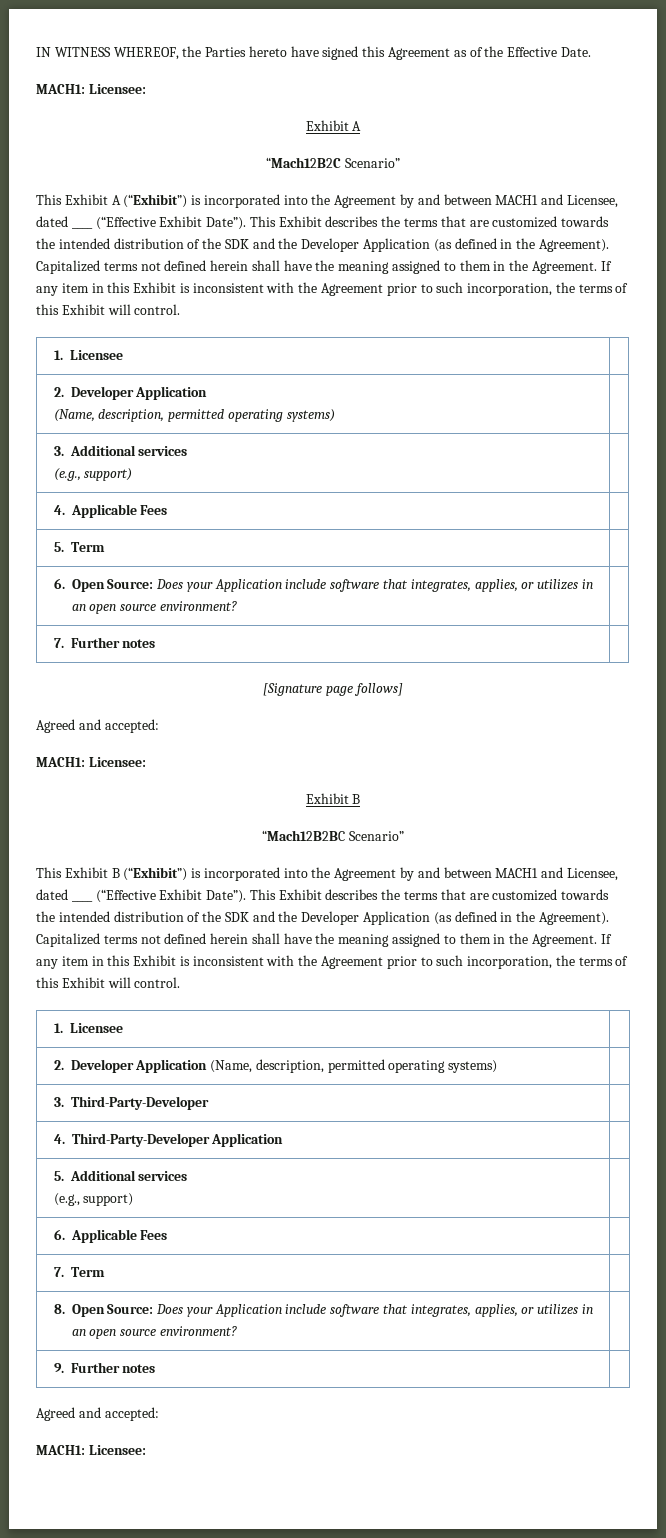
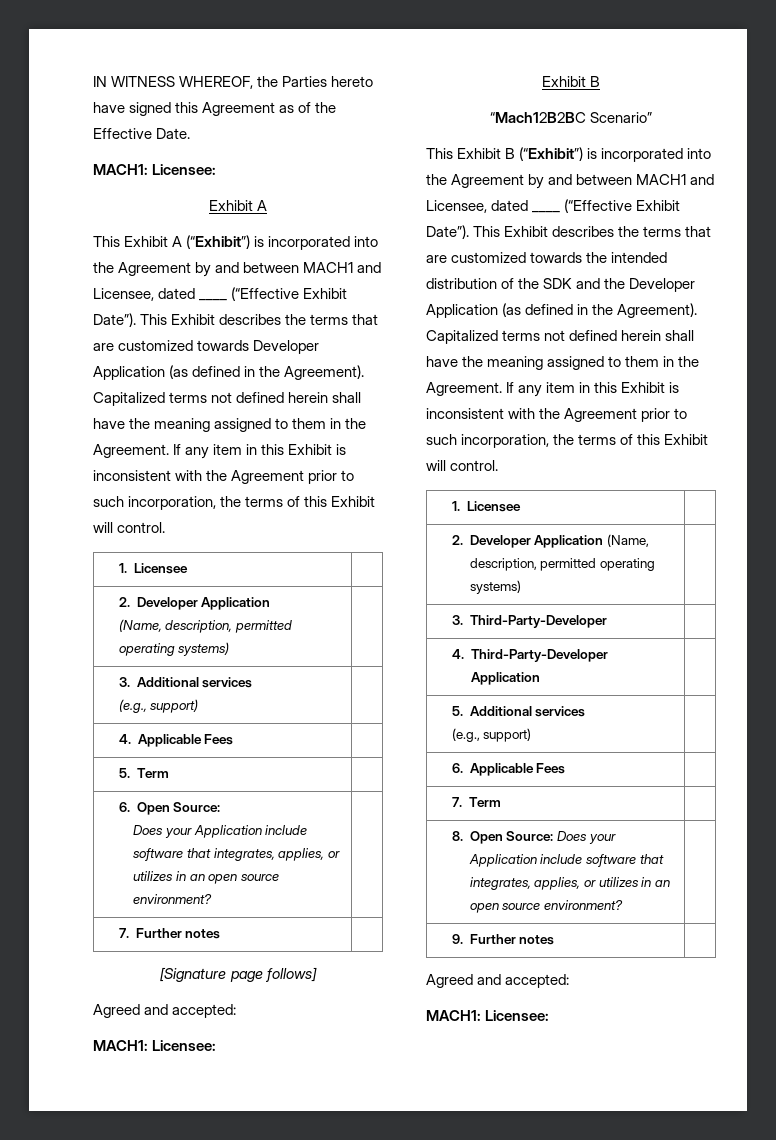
- “Mach12B2C Scenario”
- This Exhibit A (“Exhibit”) is incorporated into the Agreement by and between MACH1 and Licensee, dated ____ (“Effective Exhibit Date”). This Exhibit describes the terms that are customized towards the intended distribution of the SDK and the Developer Application (as defined in the Agreement).
+ This Exhibit A (“Exhibit”) is incorporated into the Agreement by and between MACH1 and Licensee, dated ____ (“Effective Exhibit Date”). This Exhibit describes the terms that are customized towards Developer Application (as defined in the Agreement).
- 6. Open Source: Does your Application include software that integrates, applies, or utilizes in an open source environment? |
+ 6. Open Source:
+ Does your Application include software that integrates, applies, or utilizes in an open source environment? |

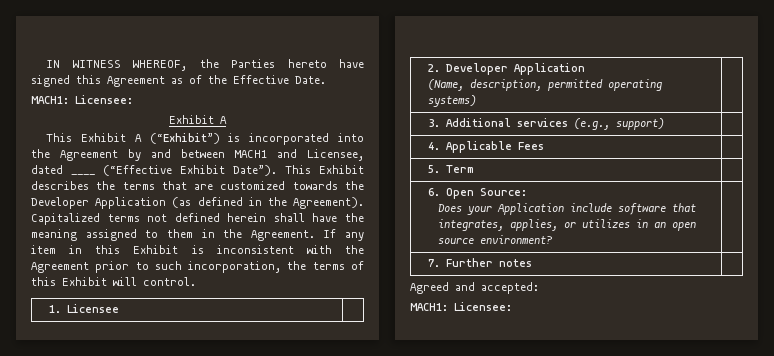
- This Exhibit describes the terms that are customized towards Developer Application (as defined in the Agreement).
+ This Exhibit describes the terms that are customized towards the Developer Application (as defined in the Agreement).
- 3. Additional services
- (e.g., support) |
+ 3. Additional services (e.g., support) |
- [Signature page follows]
- Agreed and accepted:
- MACH1: Licensee:
- Exhibit B
- “Mach12B2BC Scenario”
- This Exhibit B (“Exhibit”) is incorporated into the Agreement by and between MACH1 and Licensee, dated ____ (“Effective Exhibit Date”). This Exhibit describes the terms that are customized towards the intended distribution of the SDK and the Developer Application (as defined in the Agreement). Capitalized terms not defined herein shall have the meaning assigned to them in the Agreement. If any item in this Exhibit is inconsistent with the Agreement prior to such incorporation, the terms of this Exhibit will control.
- 1. Licensee |
- 2. Developer Application (Name, description, permitted operating systems) |
- 3. Third-Party-Developer |
- 4. Third-Party-Developer Application |
- 5. Additional services
- (e.g., support) |
- 6. Applicable Fees |
- 7. Term |
- 8. Open Source: Does your Application include software that integrates, applies, or utilizes in an open source environment? |
- 9. Further notes |

